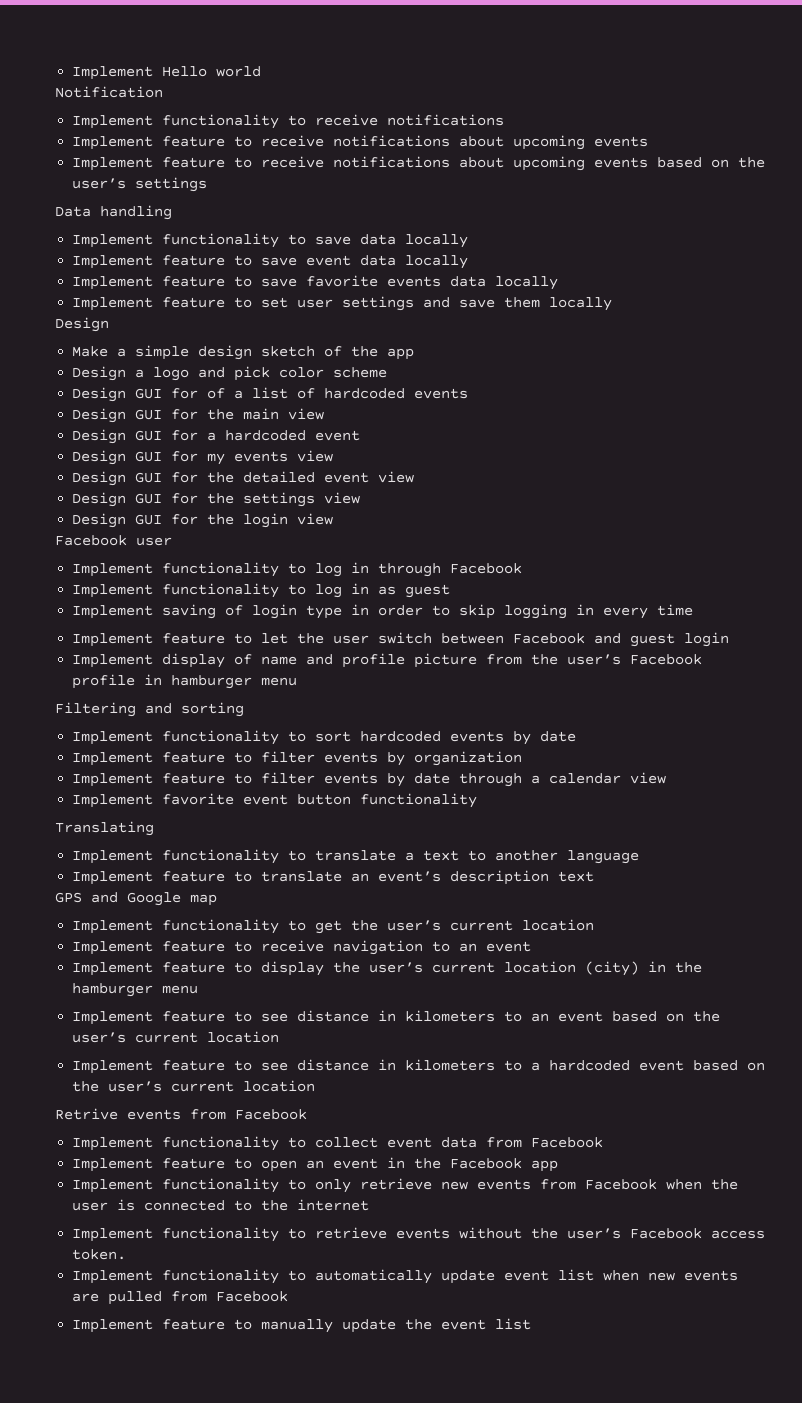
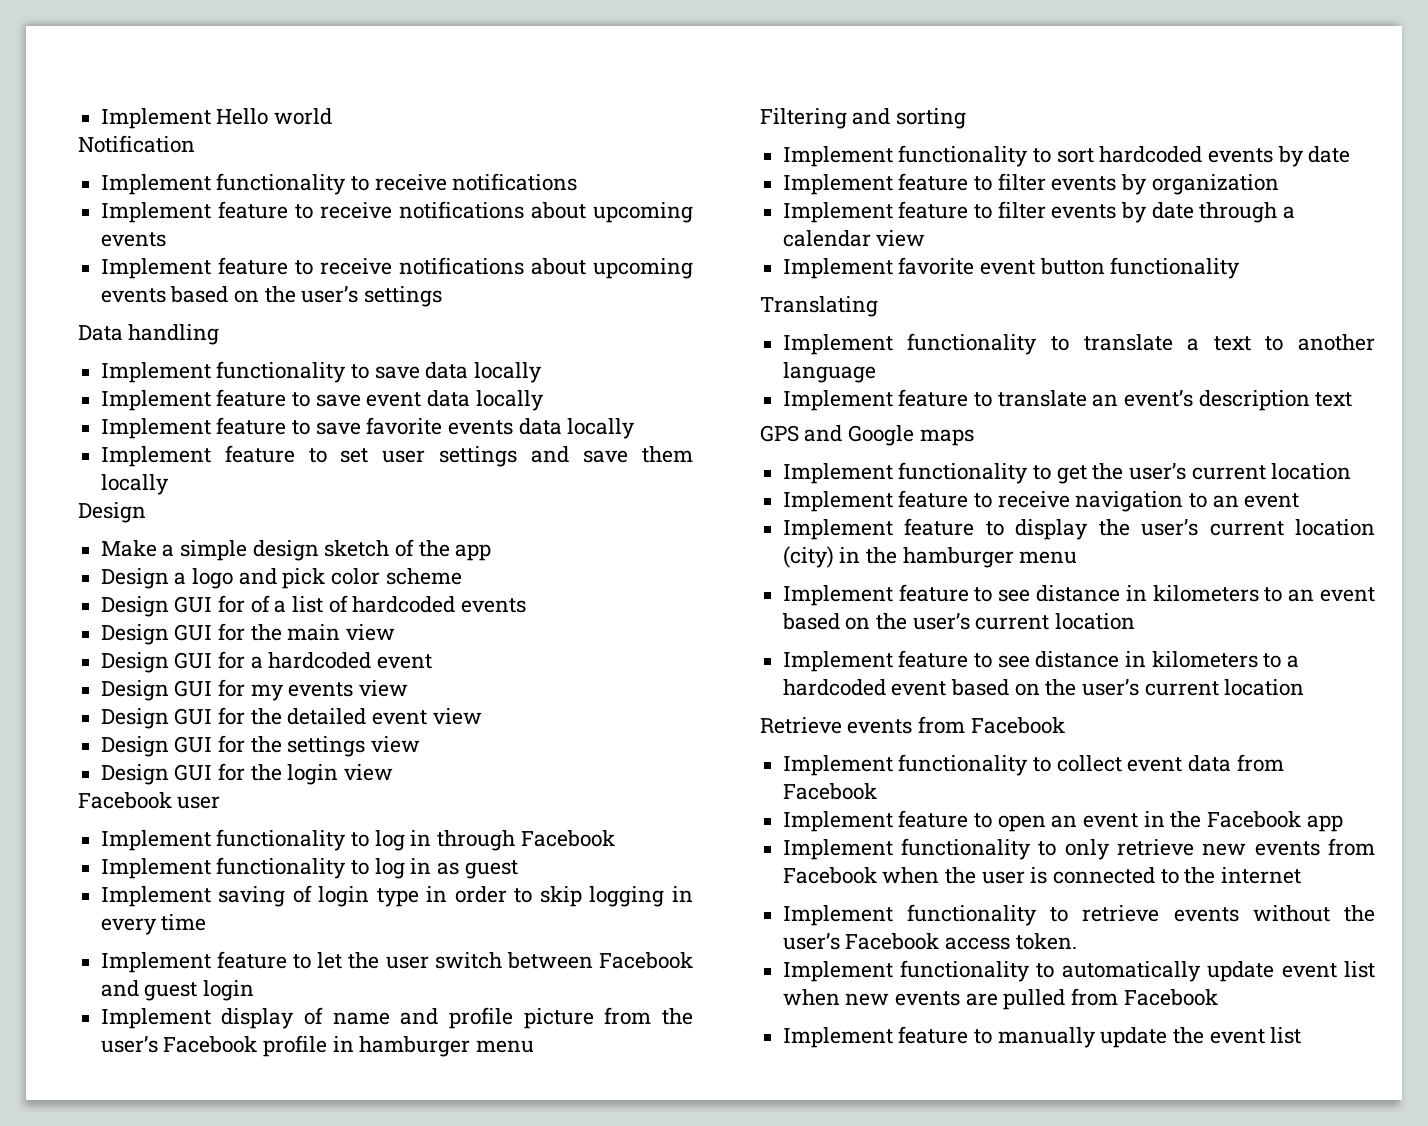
- GPS and Google map
+ GPS and Google maps
- Retrive events from Facebook
+ Retrieve events from Facebook

